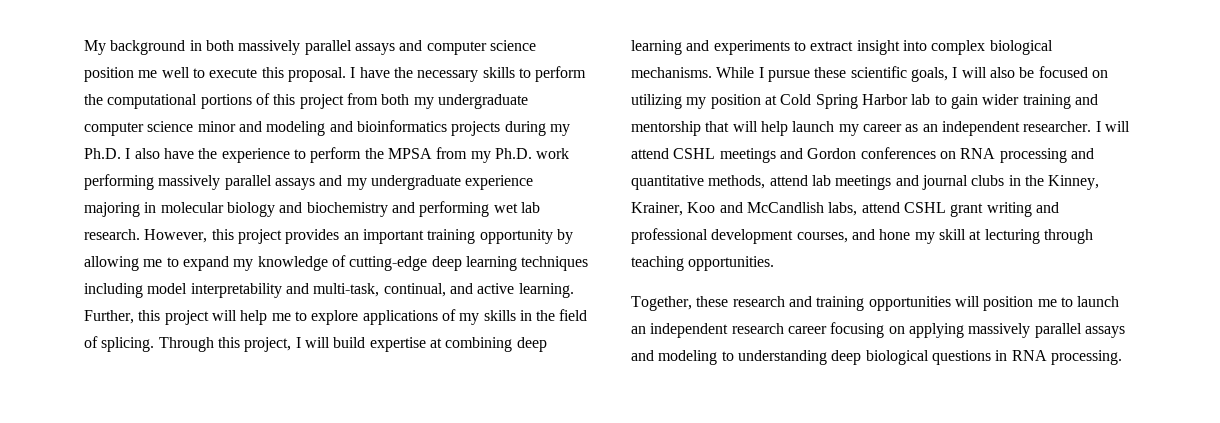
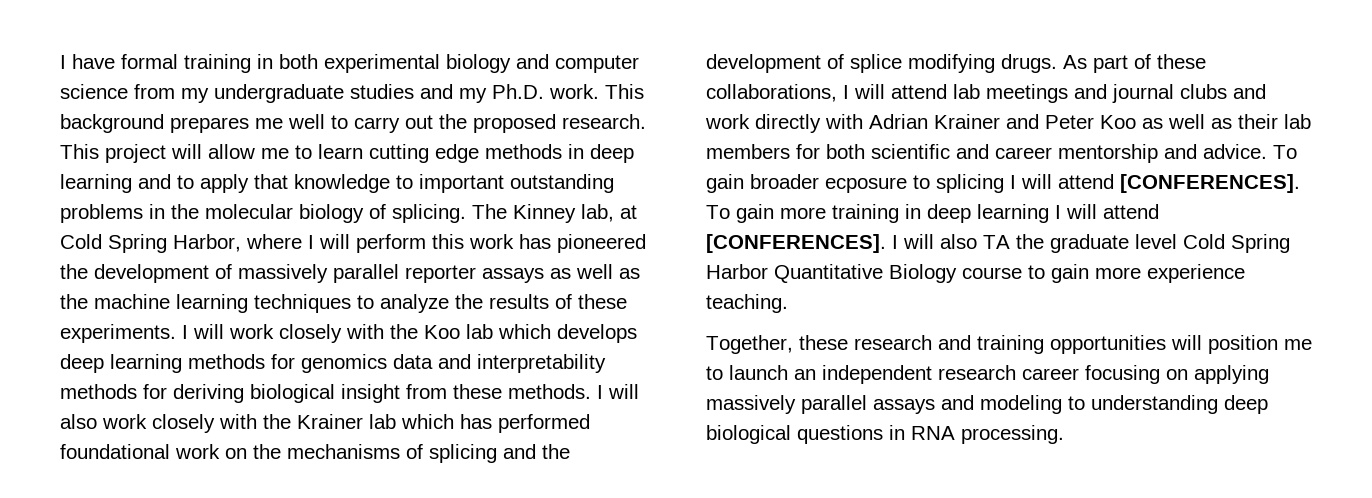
- My background in both massively parallel assays and computer science position me well to execute this proposal. I have the necessary skills to perform the computational portions of this project from both my undergraduate computer science minor and modeling and bioinformatics projects during my Ph.D. I also have the experience to perform the MPSA from my Ph.D. work performing massively parallel assays and my undergraduate experience majoring in molecular biology and biochemistry and performing wet lab research. However, this project provides an important training opportunity by allowing me to expand my knowledge of cutting-edge deep learning techniques including model interpretability and multi-task, continual, and active learning. Further, this project will help me to explore applications of my skills in the field of splicing. Through this project, I will build expertise at combining deep learning and experiments to extract insight into complex biological mechanisms. While I pursue these scientific goals, I will also be focused on utilizing my position at Cold Spring Harbor lab to gain wider training and mentorship that will help launch my career as an independent researcher. I will attend CSHL meetings and Gordon conferences on RNA processing and quantitative methods, attend lab meetings and journal clubs in the Kinney, Krainer, Koo and McCandlish labs, attend CSHL grant writing and professional development courses, and hone my skill at lecturing through teaching opportunities.
+ I have formal training in both experimental biology and computer science from my undergraduate studies and my Ph.D. work. This background prepares me well to carry out the proposed research. This project will allow me to learn cutting edge methods in deep learning and to apply that knowledge to important outstanding problems in the molecular biology of splicing. The Kinney lab, at Cold Spring Harbor, where I will perform this work has pioneered the development of massively parallel reporter assays as well as the machine learning techniques to analyze the results of these experiments. I will work closely with the Koo lab which develops deep learning methods for genomics data and interpretability methods for deriving biological insight from these methods. I will also work closely with the Krainer lab which has performed foundational work on the mechanisms of splicing and the development of splice modifying drugs. As part of these collaborations, I will attend lab meetings and journal clubs and work directly with Adrian Krainer and Peter Koo as well as their lab members for both scientific and career mentorship and advice. To gain broader ecposure to splicing I will attend [CONFERENCES]. To gain more training in deep learning I will attend [CONFERENCES]. I will also TA the graduate level Cold Spring Harbor Quantitative Biology course to gain more experience teaching.

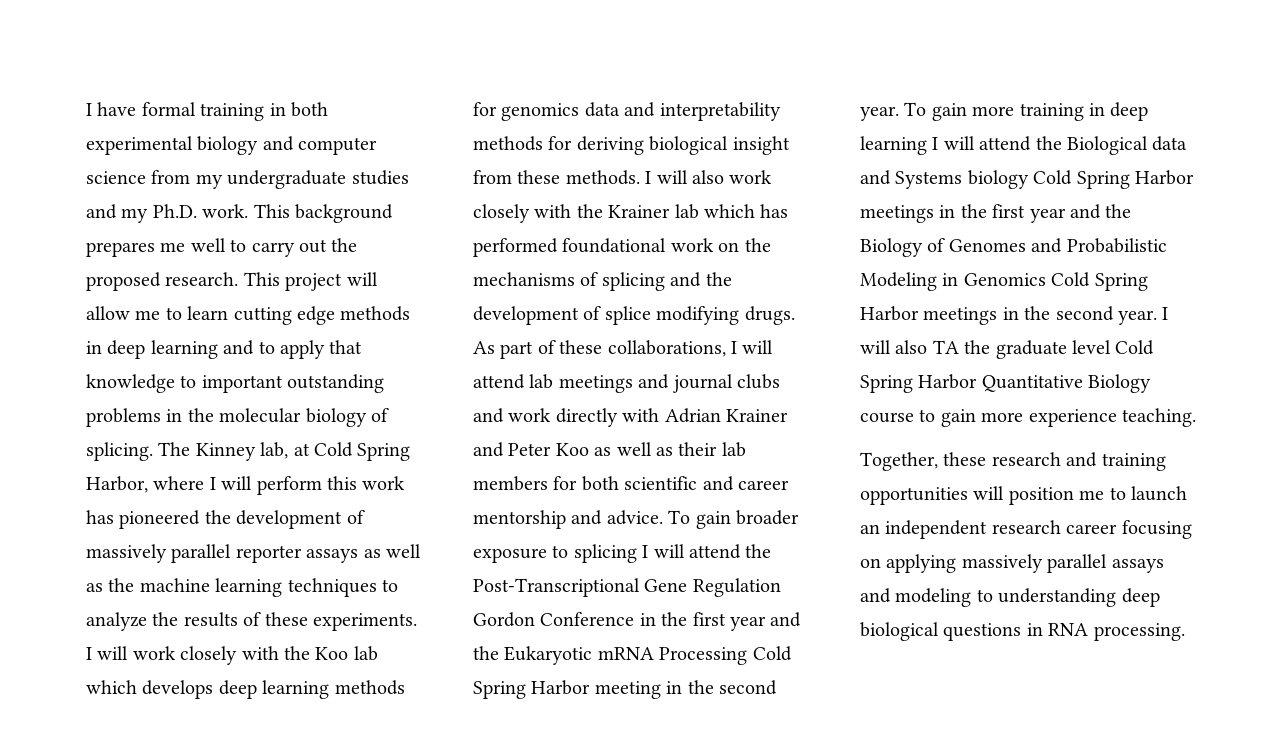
- To gain broader ecposure to splicing I will attend [CONFERENCES].
+ To gain broader exposure to splicing I will attend the Post-Transcriptional Gene Regulation Gordon Conference in the first year and the Eukaryotic mRNA Processing Cold Spring Harbor meeting in the second year.
- To gain more training in deep learning I will attend [CONFERENCES].
+ To gain more training in deep learning I will attend the Biological data and Systems biology Cold Spring Harbor meetings in the first year and the Biology of Genomes and Probabilistic Modeling in Genomics Cold Spring Harbor meetings in the second year.

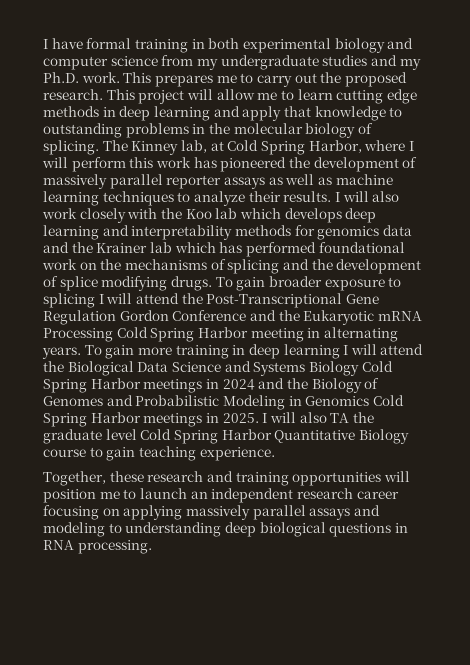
- This background prepares me well to carry out the proposed research.
+ This prepares me to carry out the proposed research.
- This project will allow me to learn cutting edge methods in deep learning and to apply that knowledge to important outstanding problems in the molecular biology of splicing.
+ This project will allow me to learn cutting edge methods in deep learning and apply that knowledge to outstanding problems in the molecular biology of splicing.
- The Kinney lab, at Cold Spring Harbor, where I will perform this work has pioneered the development of massively parallel reporter assays as well as the machine learning techniques to analyze the results of these experiments. I will work closely with the Koo lab which develops deep learning methods for genomics data and interpretability methods for deriving biological insight from these methods. I will also work closely with the Krainer lab which has performed foundational work on the mechanisms of splicing and the development of splice modifying drugs.
+ The Kinney lab, at Cold Spring Harbor, where I will perform this work has pioneered the development of massively parallel reporter assays as well as machine learning techniques to analyze their results. I will also work closely with the Koo lab which develops deep learning and interpretability methods for genomics data and the Krainer lab which has performed foundational work on the mechanisms of splicing and the development of splice modifying drugs.
- As part of these collaborations, I will attend lab meetings and journal clubs and work directly with Adrian Krainer and Peter Koo as well as their lab members for both scientific and career mentorship and advice.
- To gain broader exposure to splicing I will attend the Post-Transcriptional Gene Regulation Gordon Conference in the first year and the Eukaryotic mRNA Processing Cold Spring Harbor meeting in the second year.
+ To gain broader exposure to splicing I will attend the Post-Transcriptional Gene Regulation Gordon Conference and the Eukaryotic mRNA Processing Cold Spring Harbor meeting in alternating years.
- To gain more training in deep learning I will attend the Biological data and Systems biology Cold Spring Harbor meetings in the first year and the Biology of Genomes and Probabilistic Modeling in Genomics Cold Spring Harbor meetings in the second year.
+ To gain more training in deep learning I will attend the Biological Data Science and Systems Biology Cold Spring Harbor meetings in 2024 and the Biology of Genomes and Probabilistic Modeling in Genomics Cold Spring Harbor meetings in 2025.
- I will also TA the graduate level Cold Spring Harbor Quantitative Biology course to gain more experience teaching.
+ I will also TA the graduate level Cold Spring Harbor Quantitative Biology course to gain teaching experience.

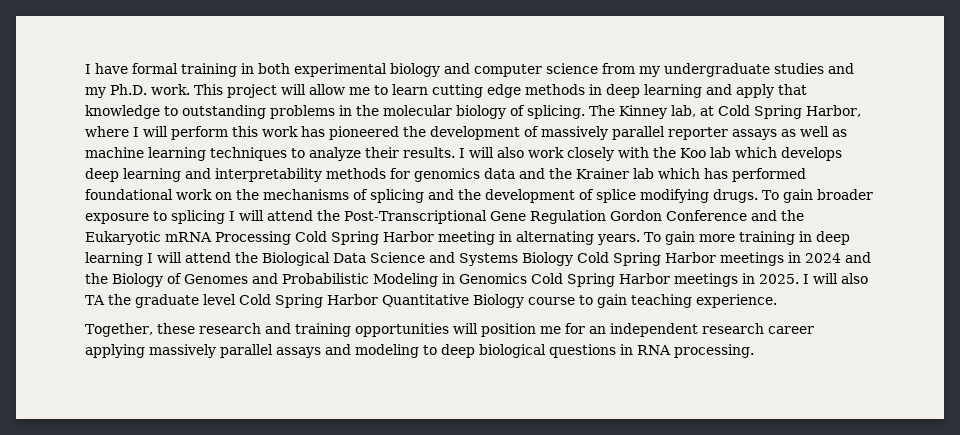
- This prepares me to carry out the proposed research. This project will allow me to learn cutting edge methods in deep learning and apply that knowledge to outstanding problems in the molecular biology of splicing.
+ This project will allow me to learn cutting edge methods in deep learning and apply that knowledge to outstanding problems in the molecular biology of splicing.
- Together, these research and training opportunities will position me to launch an independent research career focusing on applying massively parallel assays and modeling to understanding deep biological questions in RNA processing.
+ Together, these research and training opportunities will position me for an independent research career applying massively parallel assays and modeling to deep biological questions in RNA processing.

